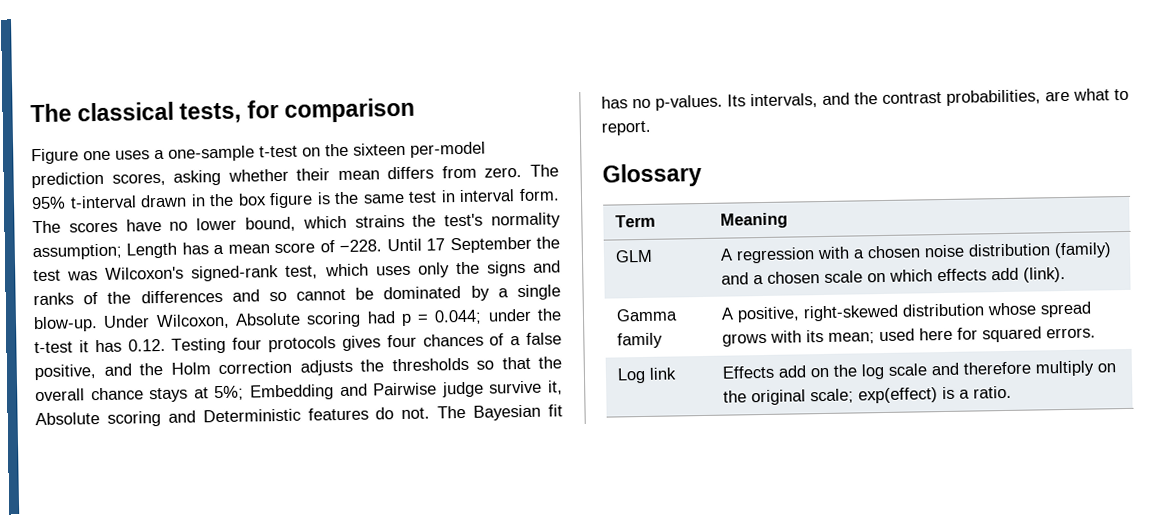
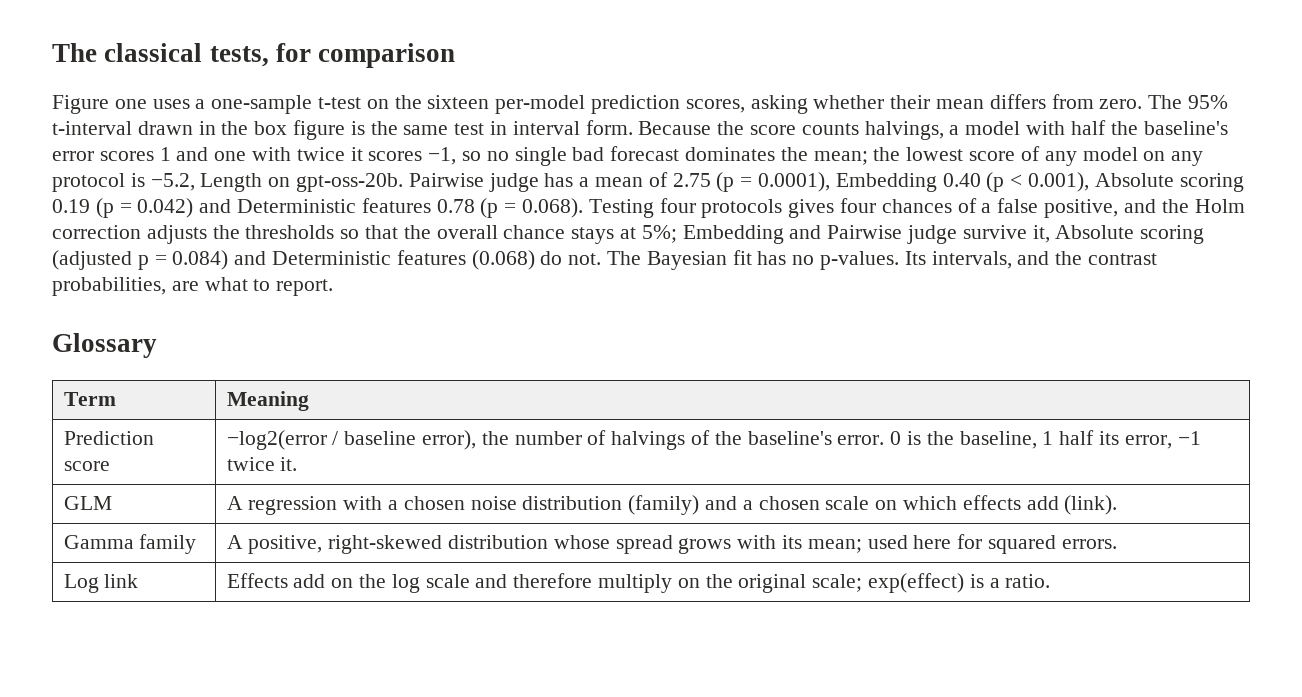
- The scores have no lower bound, which strains the test's normality assumption; Length has a mean score of −228. Until 17 September the test was Wilcoxon's signed-rank test, which uses only the signs and ranks of the differences and so cannot be dominated by a single blow-up. Under Wilcoxon, Absolute scoring had p = 0.044; under the t-test it has 0.12. Testing four protocols gives four chances of a false positive, and the Holm correction adjusts the thresholds so that the overall chance stays at 5%; Embedding and Pairwise judge survive it, Absolute scoring and Deterministic features do not.
+ Because the score counts halvings, a model with half the baseline's error scores 1 and one with twice it scores −1, so no single bad forecast dominates the mean; the lowest score of any model on any protocol is −5.2, Length on gpt-oss-20b. Pairwise judge has a mean of 2.75 (p = 0.0001), Embedding 0.40 (p < 0.001), Absolute scoring 0.19 (p = 0.042) and Deterministic features 0.78 (p = 0.068). Testing four protocols gives four chances of a false positive, and the Holm correction adjusts the thresholds so that the overall chance stays at 5%; Embedding and Pairwise judge survive it, Absolute scoring (adjusted p = 0.084) and Deterministic features (0.068) do not.
+ Prediction score | −log2(error / baseline error), the number of halvings of the baseline's error. 0 is the baseline, 1 half its error, −1 twice it.

